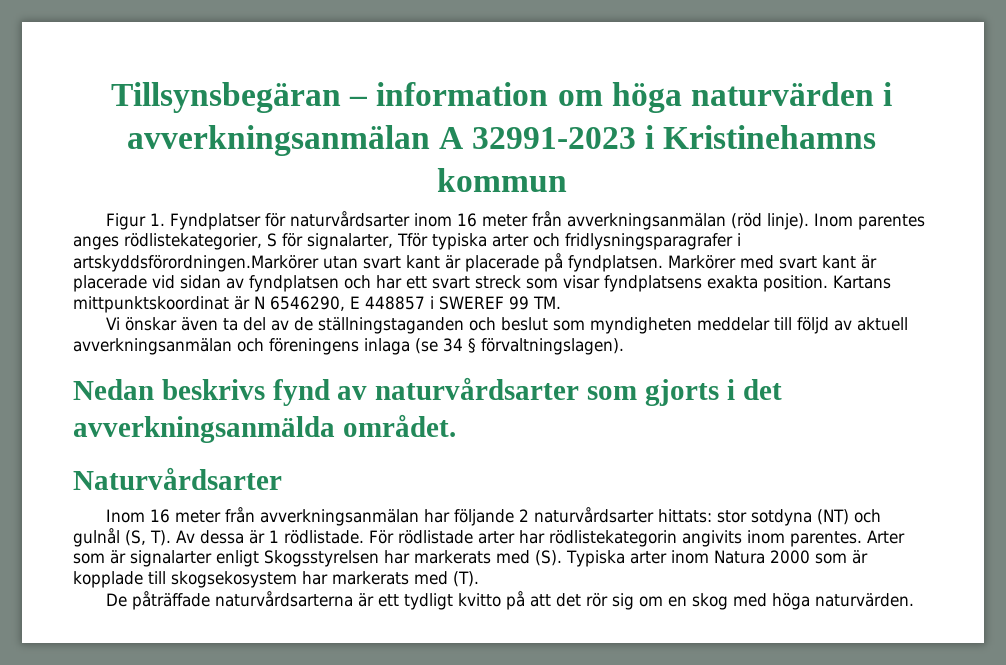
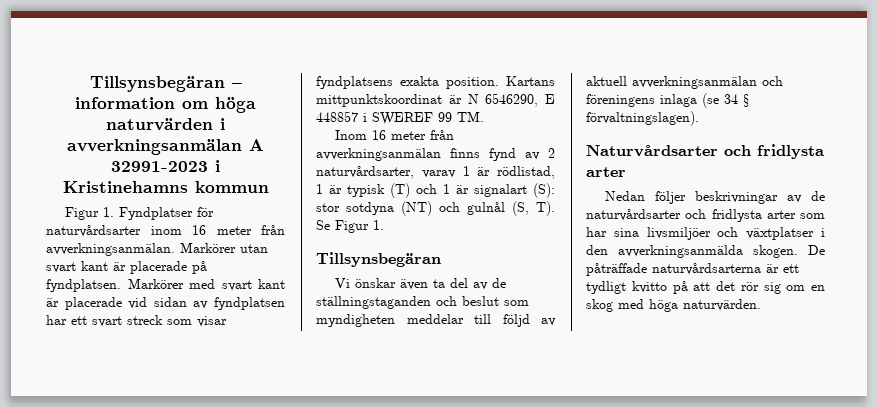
- Figur 1. Fyndplatser för naturvårdsarter inom 16 meter från avverkningsanmälan (röd linje). Inom parentes anges rödlistekategorier, S för signalarter, Tför typiska arter och fridlysningsparagrafer i artskyddsförordningen.Markörer utan svart kant är placerade på fyndplatsen.
+ Figur 1. Fyndplatser för naturvårdsarter inom 16 meter från avverkningsanmälan. Markörer utan svart kant är placerade på fyndplatsen.
- Markörer med svart kant är placerade vid sidan av fyndplatsen och har ett svart streck som visar fyndplatsens exakta position.
+ Markörer med svart kant är placerade vid sidan av fyndplatsen har ett svart streck som visar fyndplatsens exakta position.
+ Inom 16 meter från avverkningsanmälan finns fynd av 2 naturvårdsarter, varav 1 är rödlistad, 1 är typisk (T) och 1 är signalart (S): stor sotdyna (NT) och gulnål (S, T). Se Figur 1.
+ Tillsynsbegäran
- Nedan beskrivs fynd av naturvårdsarter som gjorts i det avverkningsanmälda området.
- Naturvårdsarter
- Inom 16 meter från avverkningsanmälan har följande 2 naturvårdsarter hittats: stor sotdyna (NT) och gulnål (S, T). Av dessa är 1 rödlistade. För rödlistade arter har rödlistekategorin angivits inom parentes. Arter som är signalarter enligt Skogsstyrelsen har markerats med (S). Typiska arter inom Natura 2000 som är kopplade till skogsekosystem har markerats med (T).
- De påträffade naturvårdsarterna är ett tydligt kvitto på att det rör sig om en skog med höga naturvärden.
+ Naturvårdsarter och fridlysta arter
+ Nedan följer beskrivningar av de naturvårdsarter och fridlysta arter som har sina livsmiljöer och växtplatser i den avverkningsanmälda skogen. De påträffade naturvårdsarterna är ett tydligt kvitto på att det rör sig om en skog med höga naturvärden.

